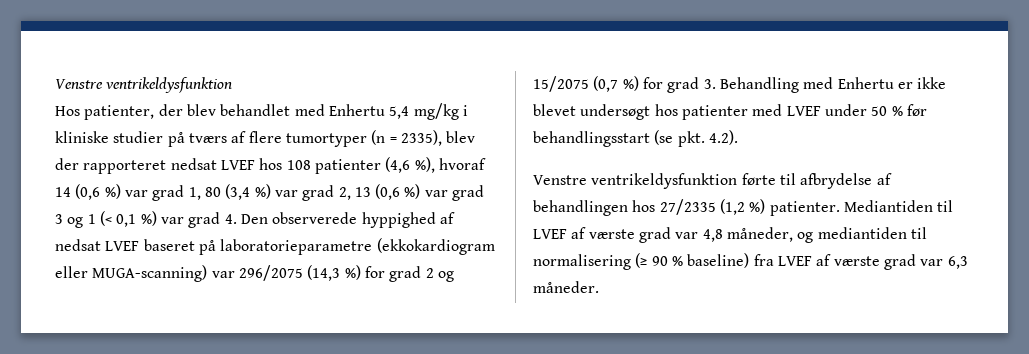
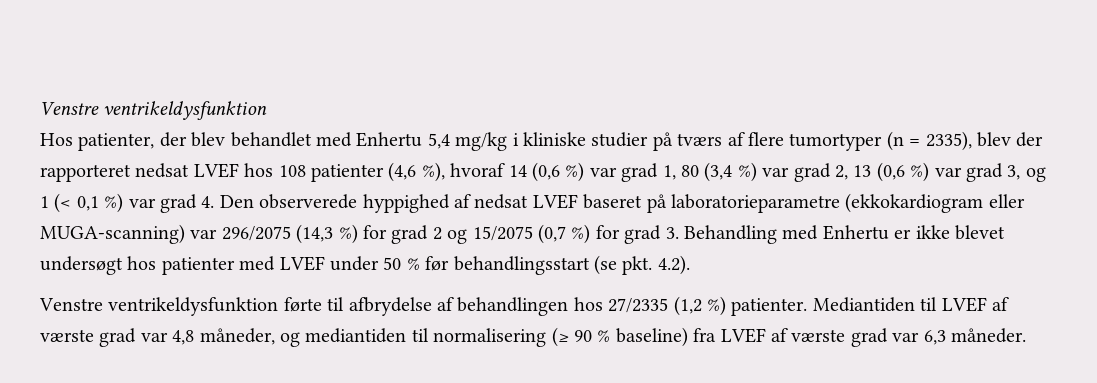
- Hos patienter, der blev behandlet med Enhertu 5,4 mg/kg i kliniske studier på tværs af flere tumortyper (n = 2335), blev der rapporteret nedsat LVEF hos 108 patienter (4,6 %), hvoraf 14 (0,6 %) var grad 1, 80 (3,4 %) var grad 2, 13 (0,6 %) var grad 3 og 1 (< 0,1 %) var grad 4. Den observerede hyppighed af nedsat LVEF baseret på laboratorieparametre (ekkokardiogram eller MUGA-scanning) var 296/2075 (14,3 %) for grad 2 og 15/2075 (0,7 %) for grad 3. Behandling med Enhertu er ikke blevet undersøgt hos patienter med LVEF under 50 % før behandlingsstart (se pkt. 4.2).
+ Hos patienter, der blev behandlet med Enhertu 5,4 mg/kg i kliniske studier på tværs af flere tumortyper (n = 2335), blev der rapporteret nedsat LVEF hos 108 patienter (4,6 %), hvoraf 14 (0,6 %) var grad 1, 80 (3,4 %) var grad 2, 13 (0,6 %) var grad 3, og 1 (< 0,1 %) var grad 4. Den observerede hyppighed af nedsat LVEF baseret på laboratorieparametre (ekkokardiogram eller MUGA-scanning) var 296/2075 (14,3 %) for grad 2 og 15/2075 (0,7 %) for grad 3. Behandling med Enhertu er ikke blevet undersøgt hos patienter med LVEF under 50 % før behandlingsstart (se pkt. 4.2).

